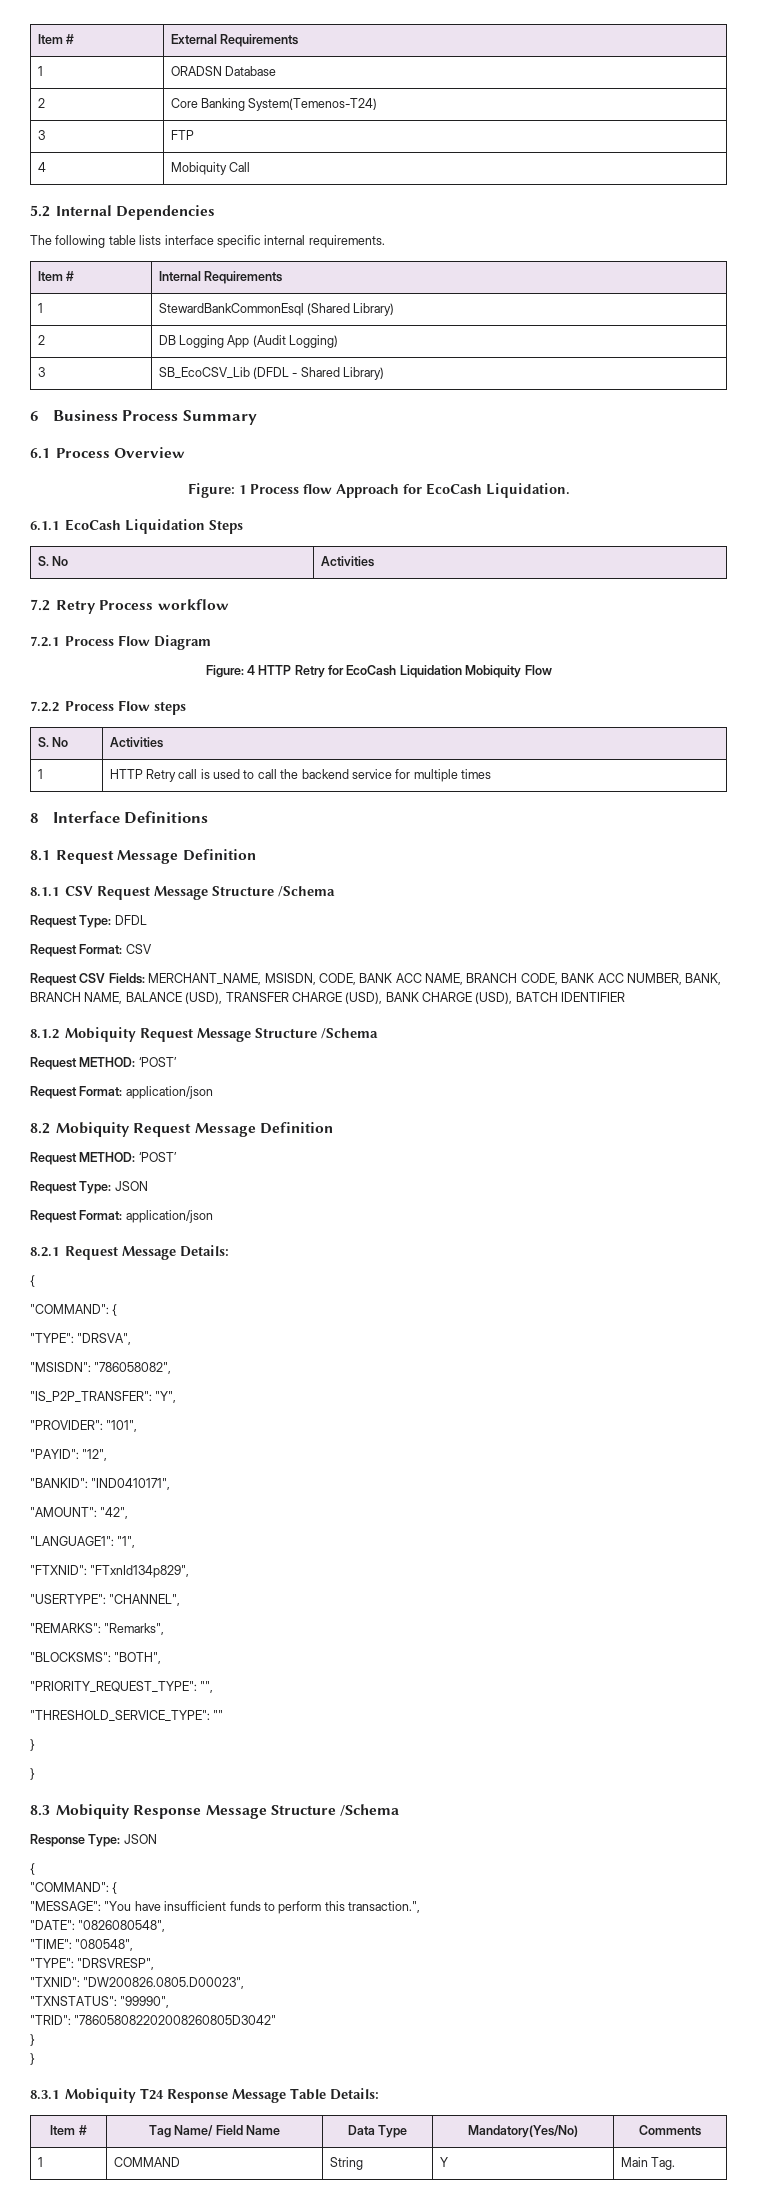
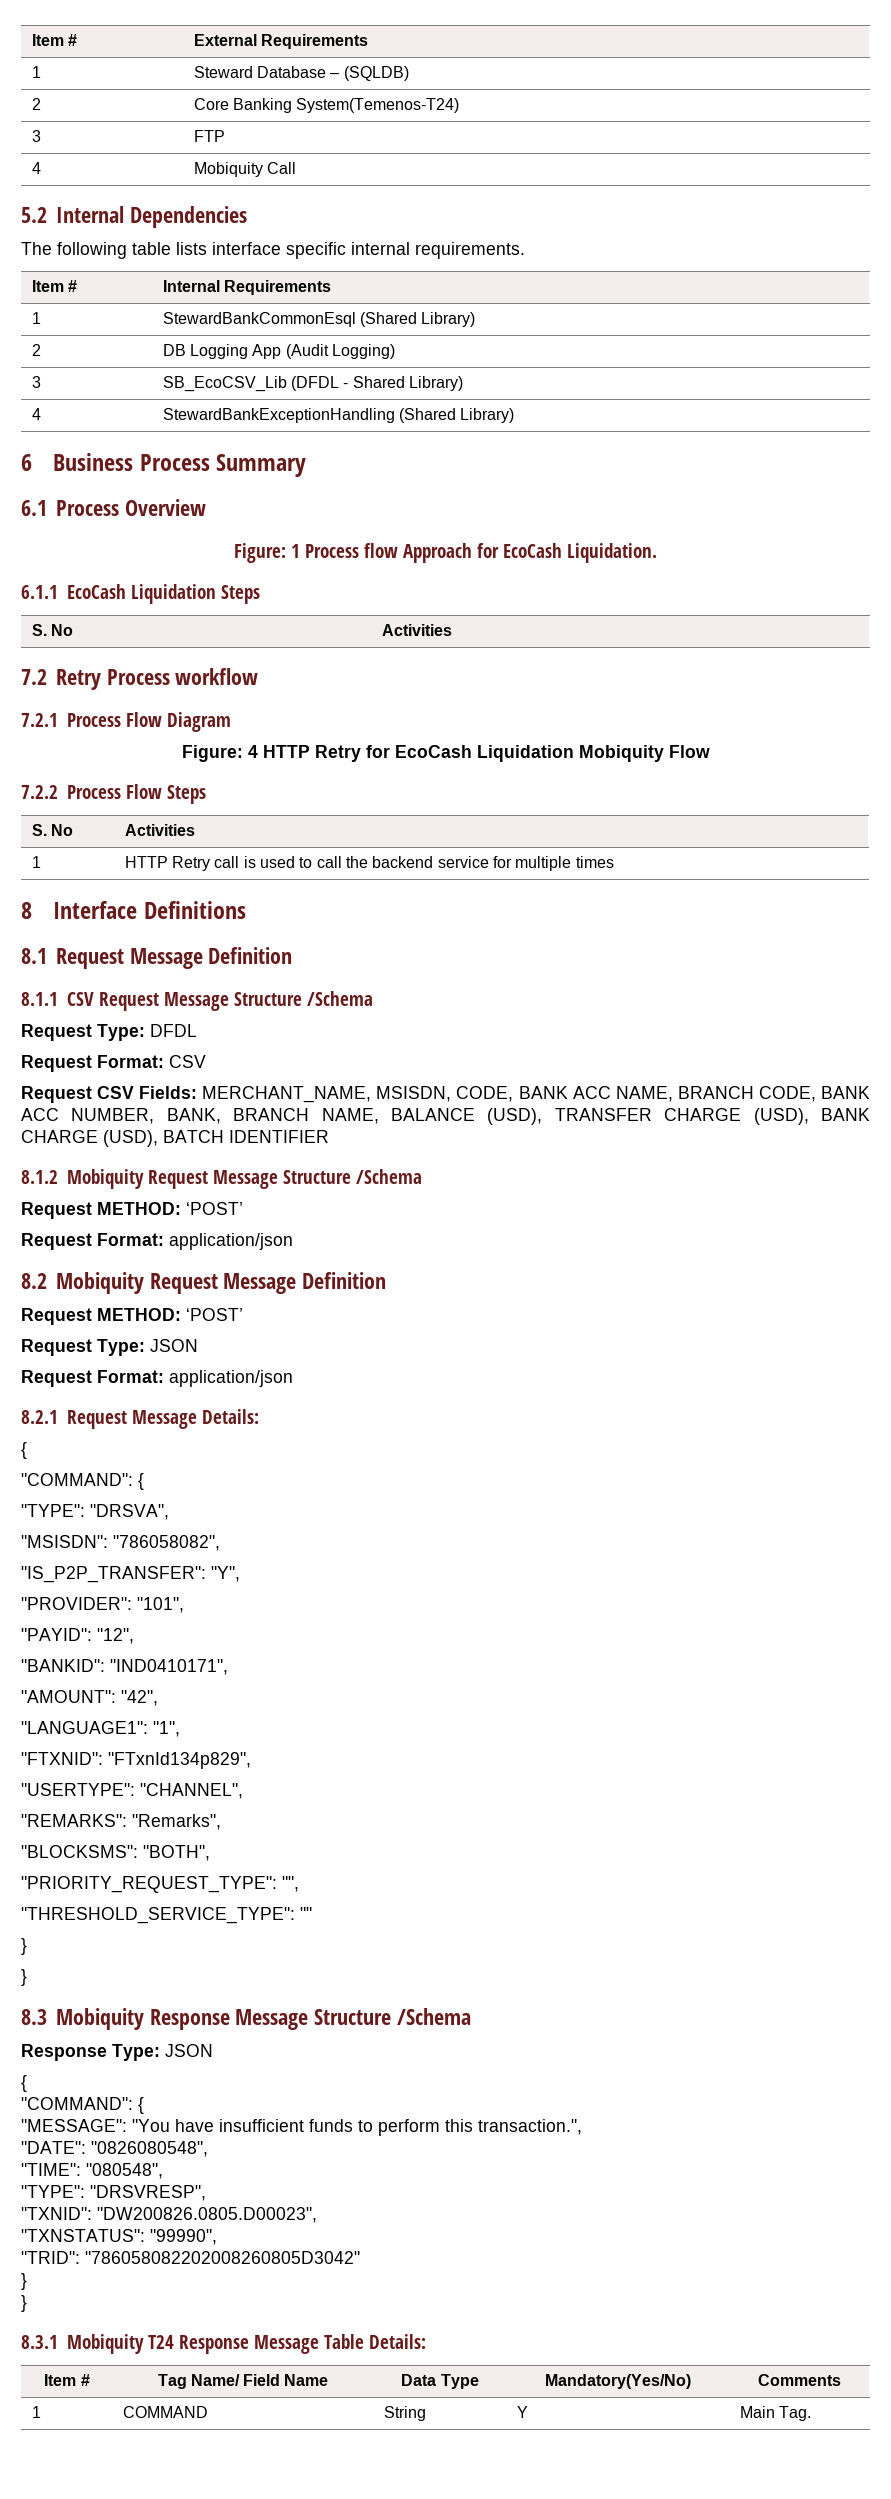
- 1 | ORADSN Database
+ 1 | Steward Database – (SQLDB)
+ 4 | StewardBankExceptionHandling (Shared Library)
- 7.2.2 Process Flow steps
+ 7.2.2 Process Flow Steps

